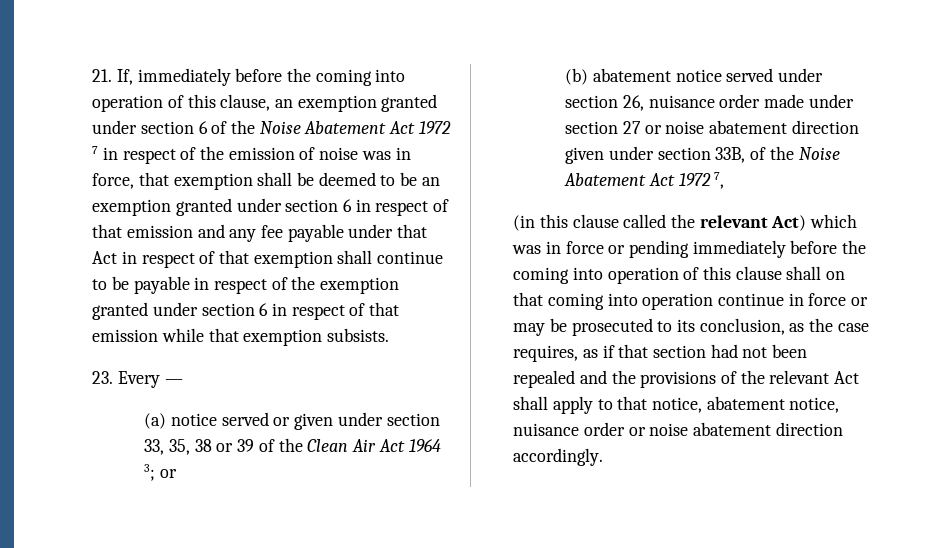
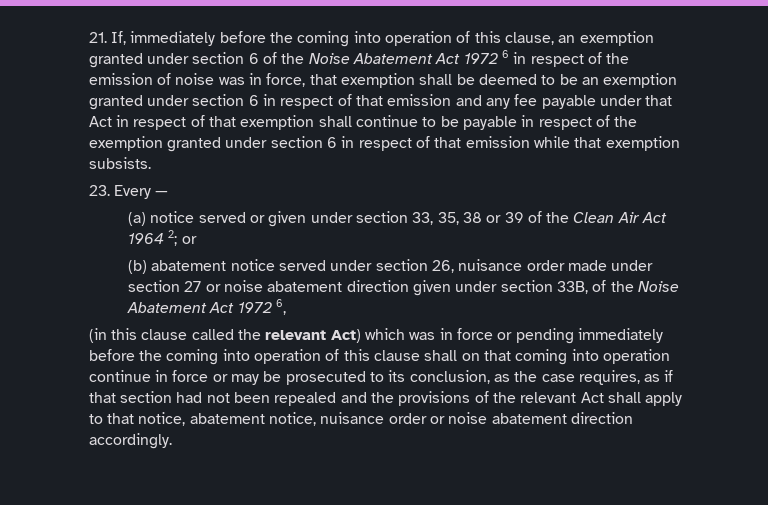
- 21. If, immediately before the coming into operation of this clause, an exemption granted under section 6 of the Noise Abatement Act 1972 7 in respect of the emission of noise was in force, that exemption shall be deemed to be an exemption granted under section 6 in respect of that emission and any fee payable under that Act in respect of that exemption shall continue to be payable in respect of the exemption granted under section 6 in respect of that emission while that exemption subsists.
+ 21. If, immediately before the coming into operation of this clause, an exemption granted under section 6 of the Noise Abatement Act 1972 6 in respect of the emission of noise was in force, that exemption shall be deemed to be an exemption granted under section 6 in respect of that emission and any fee payable under that Act in respect of that exemption shall continue to be payable in respect of the exemption granted under section 6 in respect of that emission while that exemption subsists.
- (a) notice served or given under section 33, 35, 38 or 39 of the Clean Air Act 1964 3; or
+ (a) notice served or given under section 33, 35, 38 or 39 of the Clean Air Act 1964 2; or
- (b) abatement notice served under section 26, nuisance order made under section 27 or noise abatement direction given under section 33B, of the Noise Abatement Act 1972 7,
+ (b) abatement notice served under section 26, nuisance order made under section 27 or noise abatement direction given under section 33B, of the Noise Abatement Act 1972 6,

